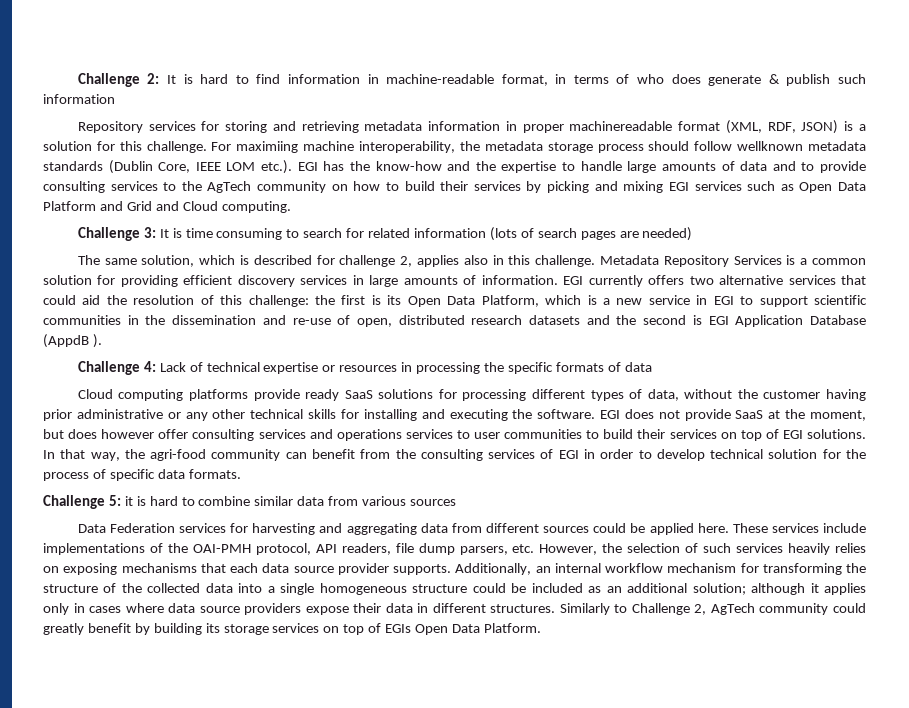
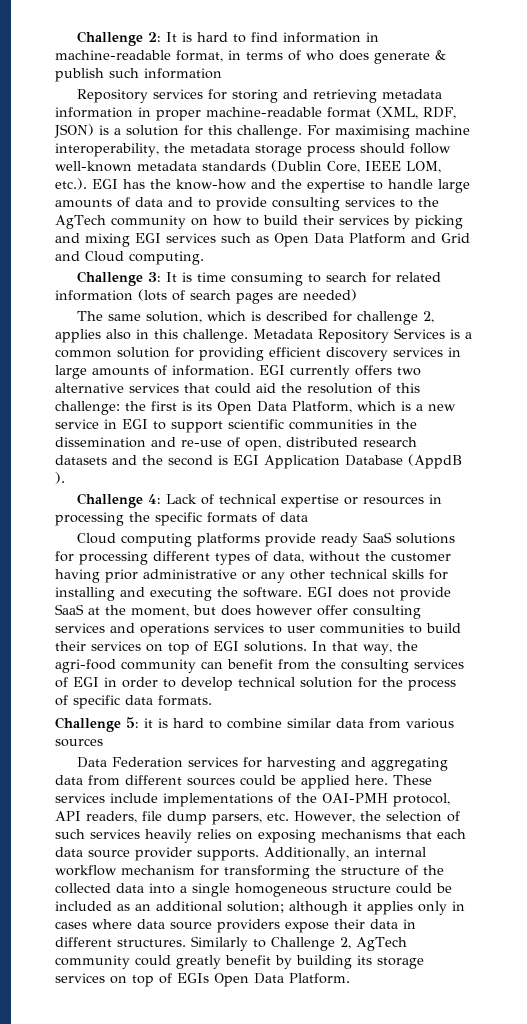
- Repository services for storing and retrieving metadata information in proper machinereadable format (XML, RDF, JSON) is a solution for this challenge.
+ Repository services for storing and retrieving metadata information in proper machine-readable format (XML, RDF, JSON) is a solution for this challenge.
- For maximiing machine interoperability, the metadata storage process should follow wellknown metadata standards (Dublin Core, IEEE LOM etc.). EGI has the know-how and the expertise to handle large amounts of data and to provide consulting services to the AgTech community on how to build their services by picking and mixing EGI services such as Open Data Platform and Grid and Cloud computing.
+ For maximising machine interoperability, the metadata storage process should follow well-known metadata standards (Dublin Core, IEEE LOM, etc.). EGI has the know-how and the expertise to handle large amounts of data and to provide consulting services to the AgTech community on how to build their services by picking and mixing EGI services such as Open Data Platform and Grid and Cloud computing.

